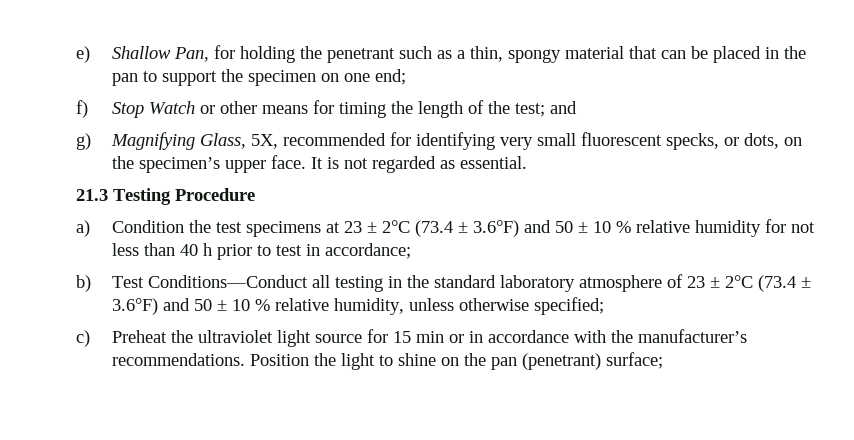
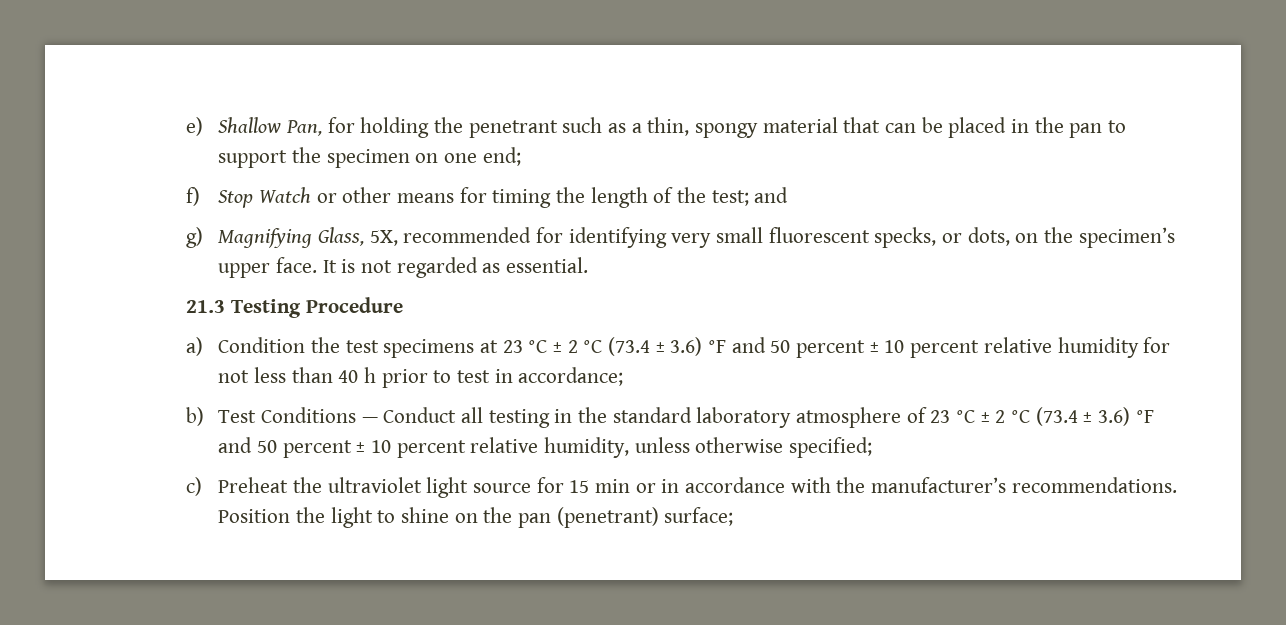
- a) Condition the test specimens at 23 ± 2°C (73.4 ± 3.6°F) and 50 ± 10 % relative humidity for not less than 40 h prior to test in accordance;
+ a) Condition the test specimens at 23 °C ± 2 °C (73.4 ± 3.6) °F and 50 percent ± 10 percent relative humidity for not less than 40 h prior to test in accordance;
- b) Test Conditions—Conduct all testing in the standard laboratory atmosphere of 23 ± 2°C (73.4 ± 3.6°F) and 50 ± 10 % relative humidity, unless otherwise specified;
+ b) Test Conditions — Conduct all testing in the standard laboratory atmosphere of 23 °C ± 2 °C (73.4 ± 3.6) °F and 50 percent ± 10 percent relative humidity, unless otherwise specified;

